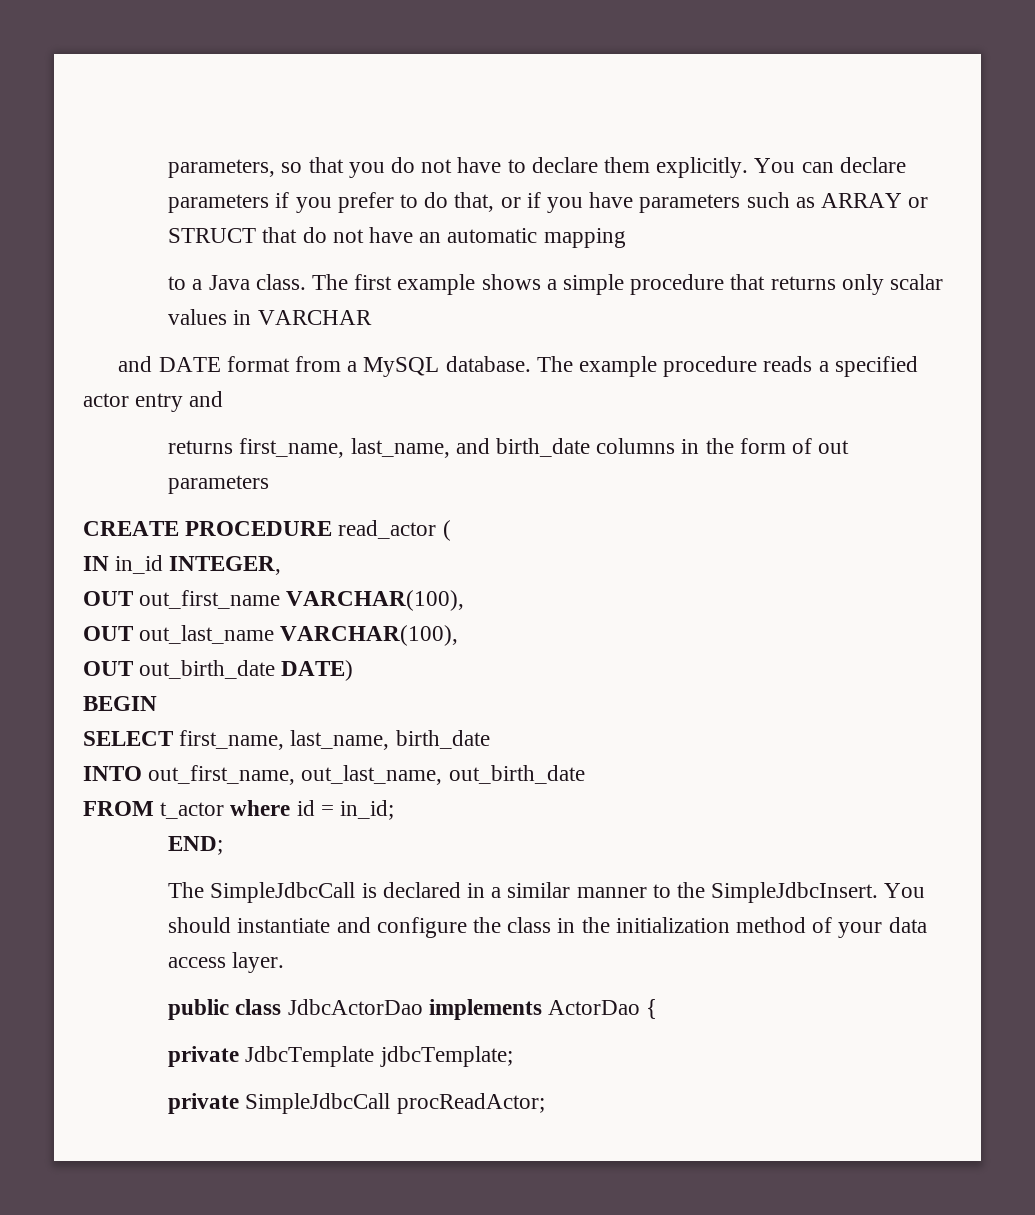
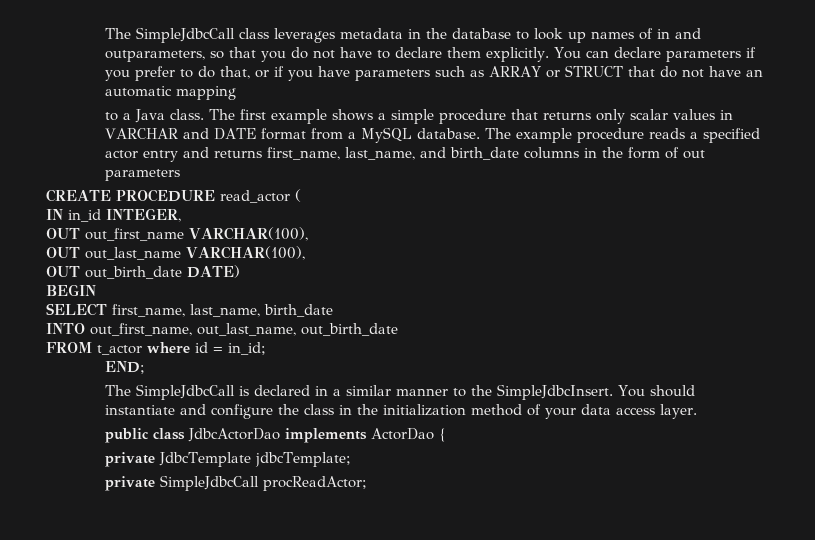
- parameters, so that you do not have to declare them explicitly.
+ The SimpleJdbcCall class leverages metadata in the database to look up names of in and outparameters, so that you do not have to declare them explicitly.
- The first example shows a simple procedure that returns only scalar values in VARCHAR
- and DATE format from a MySQL database.
+ The first example shows a simple procedure that returns only scalar values in VARCHAR and DATE format from a MySQL database.
- The example procedure reads a specified actor entry and
- returns first_name, last_name, and birth_date columns in the form of out parameters
+ The example procedure reads a specified actor entry and returns first_name, last_name, and birth_date columns in the form of out parameters

